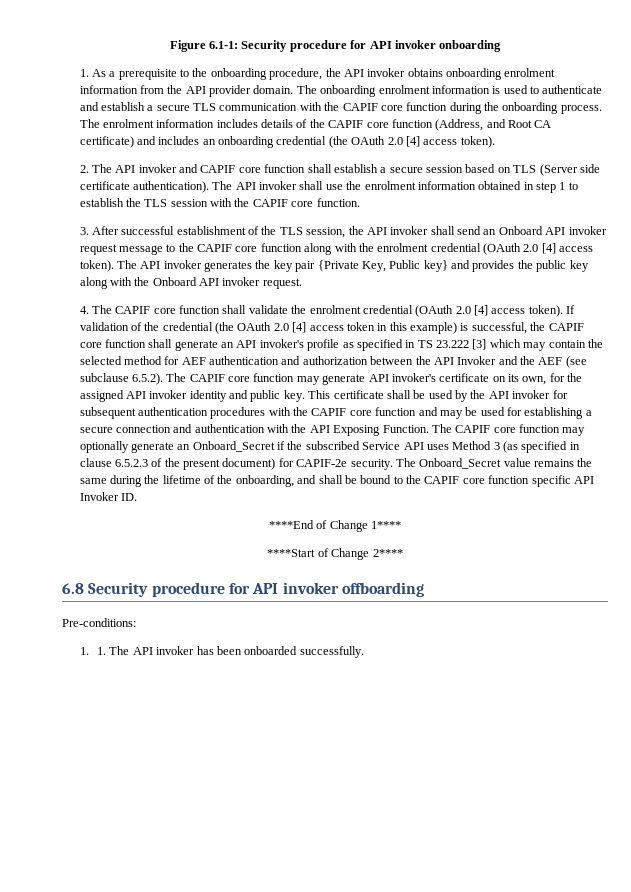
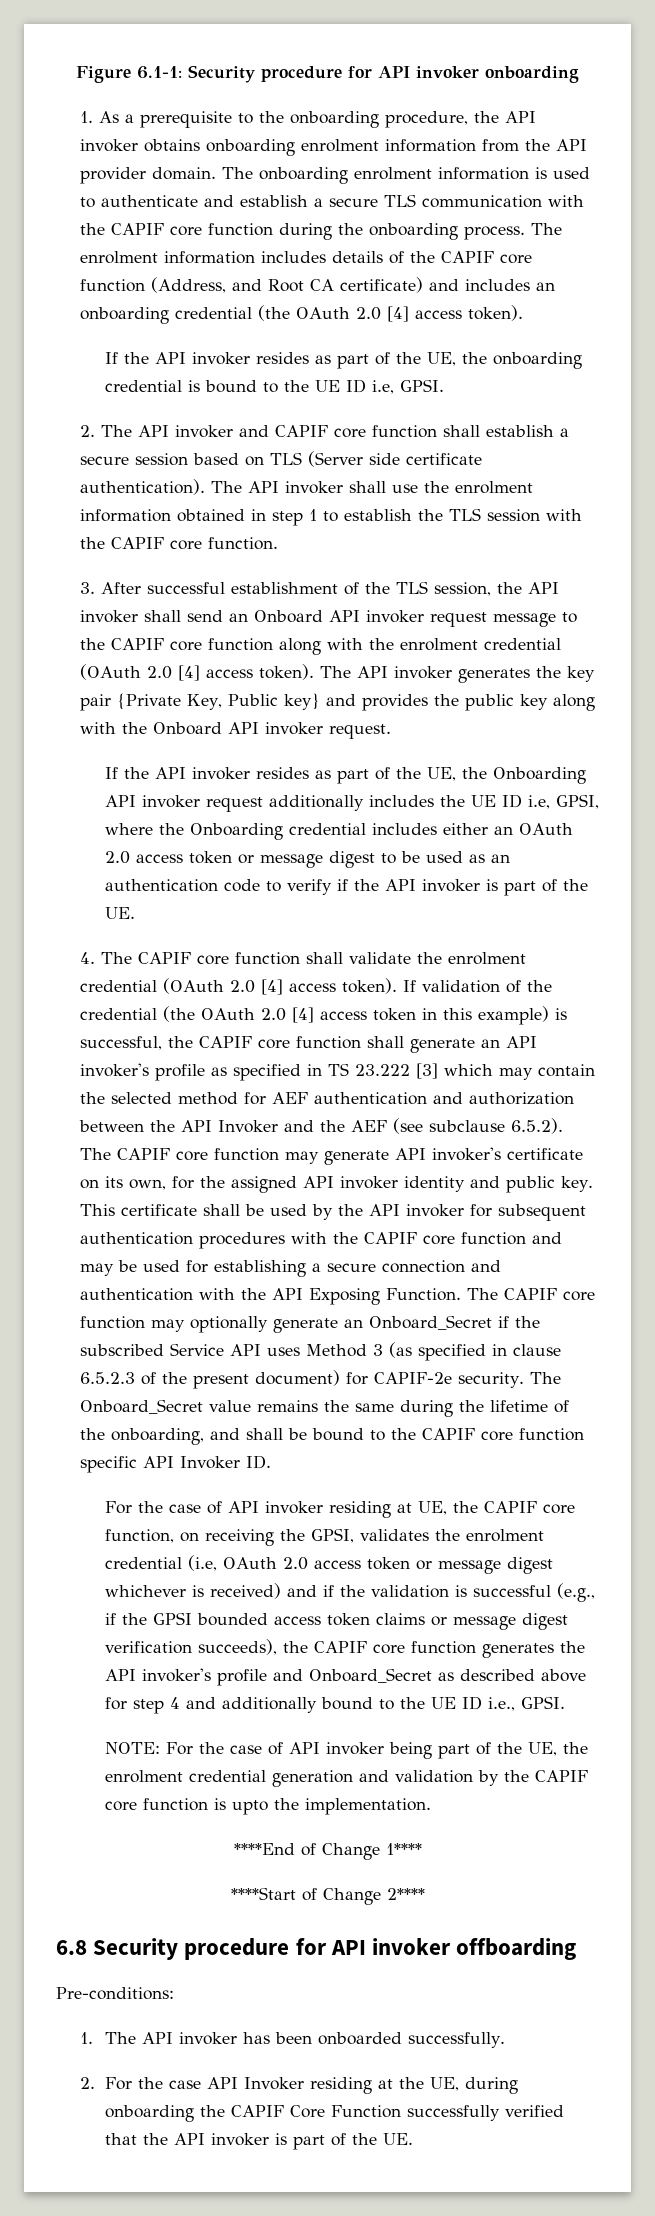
+ If the API invoker resides as part of the UE, the onboarding credential is bound to the UE ID i.e, GPSI.
+ If the API invoker resides as part of the UE, the Onboarding API invoker request additionally includes the UE ID i.e, GPSI, where the Onboarding credential includes either an OAuth 2.0 access token or message digest to be used as an authentication code to verify if the API invoker is part of the UE.
+ For the case of API invoker residing at UE, the CAPIF core function, on receiving the GPSI, validates the enrolment credential (i.e, OAuth 2.0 access token or message digest whichever is received) and if the validation is successful (e.g., if the GPSI bounded access token claims or message digest verification succeeds), the CAPIF core function generates the API invoker's profile and Onboard_Secret as described above for step 4 and additionally bound to the UE ID i.e., GPSI.
+ NOTE: For the case of API invoker being part of the UE, the enrolment credential generation and validation by the CAPIF core function is upto the implementation.
- 1. 1. The API invoker has been onboarded successfully.
+ 1. The API invoker has been onboarded successfully.
+ 2. For the case API Invoker residing at the UE, during onboarding the CAPIF Core Function successfully verified that the API invoker is part of the UE.

